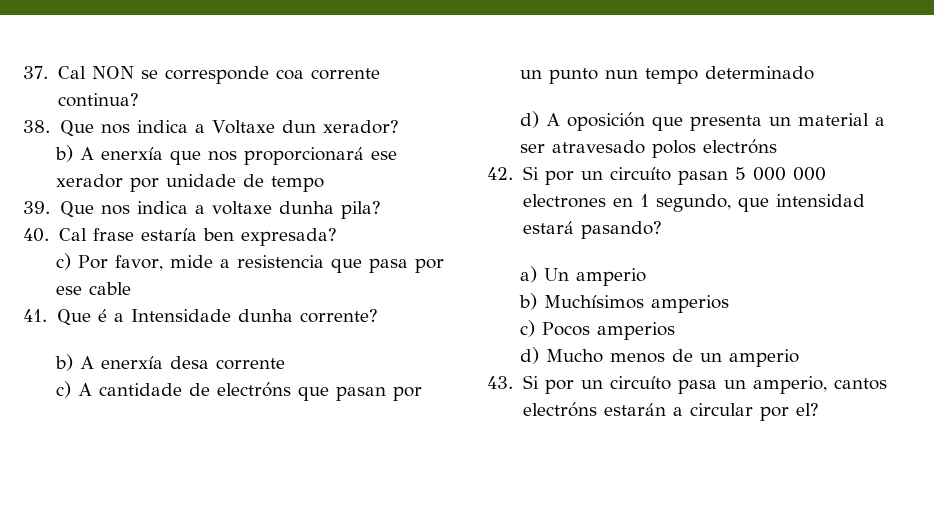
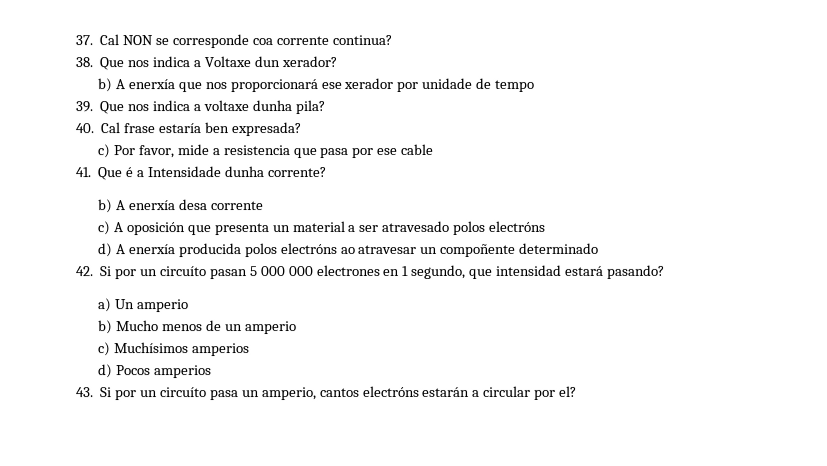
- c) A cantidade de electróns que pasan por un punto nun tempo determinado
- d) A oposición que presenta un material a ser atravesado polos electróns
+ c) A oposición que presenta un material a ser atravesado polos electróns
+ d) A enerxía producida polos electróns ao atravesar un compoñente determinado
- b) Muchísimos amperios
- c) Pocos amperios
- d) Mucho menos de un amperio
+ b) Mucho menos de un amperio
+ c) Muchísimos amperios
+ d) Pocos amperios

